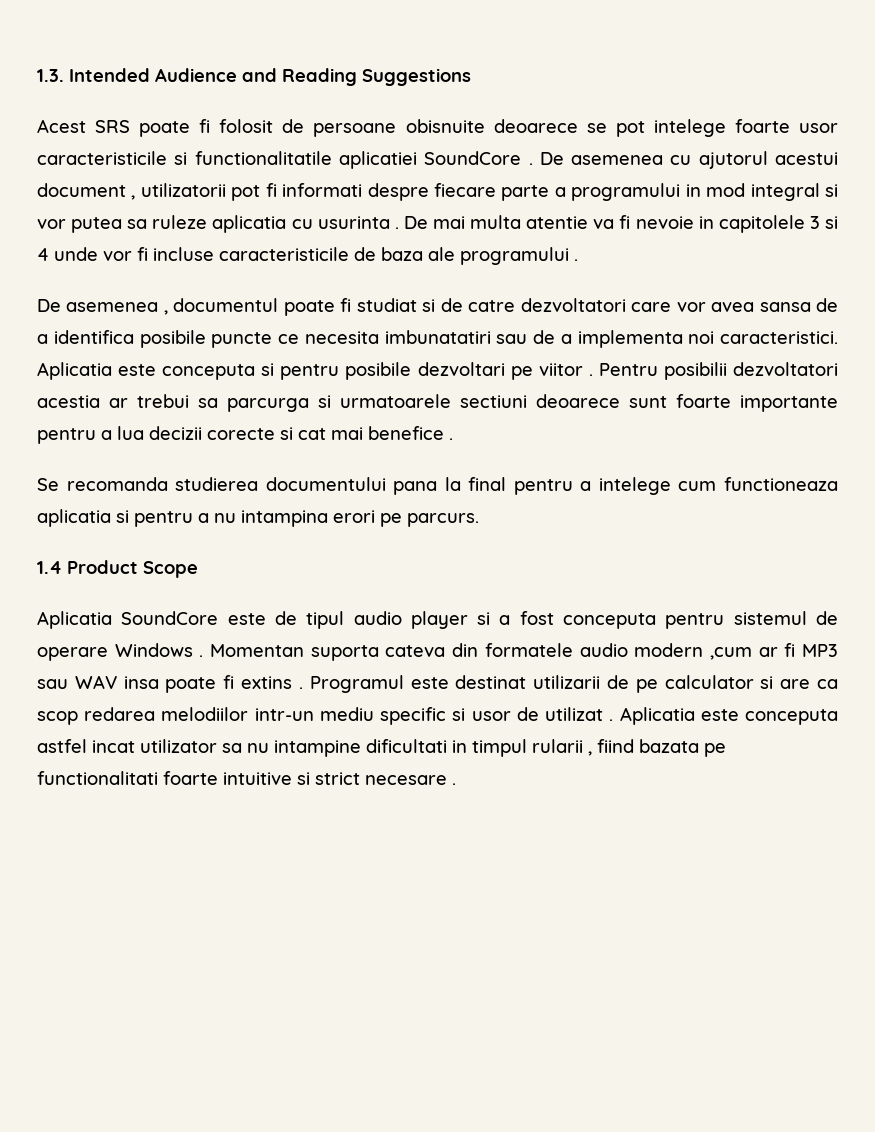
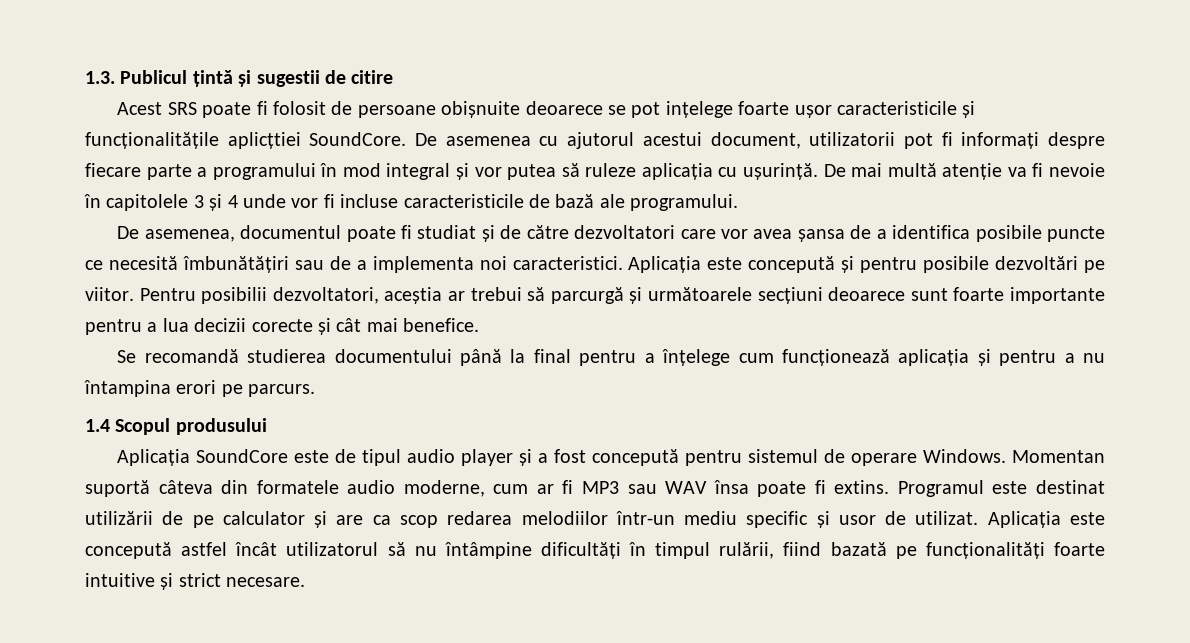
- 1.3. Intended Audience and Reading Suggestions
+ 1.3. Publicul țintă și sugestii de citire
- Acest SRS poate fi folosit de persoane obisnuite deoarece se pot intelege foarte usor caracteristicile si functionalitatile aplicatiei SoundCore .
+ Acest SRS poate fi folosit de persoane obișnuite deoarece se pot ințelege foarte ușor caracteristicile și funcționalitățile aplicțtiei SoundCore.
- De asemenea cu ajutorul acestui document , utilizatorii pot fi informati despre fiecare parte a programului in mod integral si vor putea sa ruleze aplicatia cu usurinta . De mai multa atentie va fi nevoie in capitolele 3 si 4 unde vor fi incluse caracteristicile de baza ale programului .
- De asemenea , documentul poate fi studiat si de catre dezvoltatori care vor avea sansa de a identifica posibile puncte ce necesita imbunatatiri sau de a implementa noi caracteristici.
+ De asemenea cu ajutorul acestui document, utilizatorii pot fi informați despre fiecare parte a programului în mod integral și vor putea să ruleze aplicația cu ușurință. De mai multă atenție va fi nevoie în capitolele 3 și 4 unde vor fi incluse caracteristicile de bază ale programului.
+ De asemenea, documentul poate fi studiat și de către dezvoltatori care vor avea șansa de a identifica posibile puncte ce necesită îmbunătățiri sau de a implementa noi caracteristici.
- Aplicatia este conceputa si pentru posibile dezvoltari pe viitor . Pentru posibilii dezvoltatori acestia ar trebui sa parcurga si urmatoarele sectiuni deoarece sunt foarte importante pentru a lua decizii corecte si cat mai benefice .
+ Aplicația este concepută și pentru posibile dezvoltări pe viitor. Pentru posibilii dezvoltatori, aceștia ar trebui să parcurgă și următoarele secțiuni deoarece sunt foarte importante pentru a lua decizii corecte și cât mai benefice.
- Se recomanda studierea documentului pana la final pentru a intelege cum functioneaza aplicatia si pentru a nu intampina erori pe parcurs.
+ Se recomandă studierea documentului până la final pentru a înțelege cum funcționează aplicația și pentru a nu întampina erori pe parcurs.
- 1.4 Product Scope
- Aplicatia SoundCore este de tipul audio player si a fost conceputa pentru sistemul de operare Windows . Momentan suporta cateva din formatele audio modern ,cum ar fi MP3 sau WAV insa poate fi extins .
+ 1.4 Scopul produsului
+ Aplicația SoundCore este de tipul audio player și a fost concepută pentru sistemul de operare Windows. Momentan suportă câteva din formatele audio moderne, cum ar fi MP3 sau WAV însa poate fi extins.
- Programul este destinat utilizarii de pe calculator si are ca scop redarea melodiilor intr-un mediu specific si usor de utilizat . Aplicatia este conceputa astfel incat utilizator sa nu intampine dificultati in timpul rularii , fiind bazata pe functionalitati foarte intuitive si strict necesare .
+ Programul este destinat utilizării de pe calculator și are ca scop redarea melodiilor într-un mediu specific și usor de utilizat. Aplicația este concepută astfel încât utilizatorul să nu întâmpine dificultăți în timpul rulării, fiind bazată pe funcționalități foarte intuitive și strict necesare.

